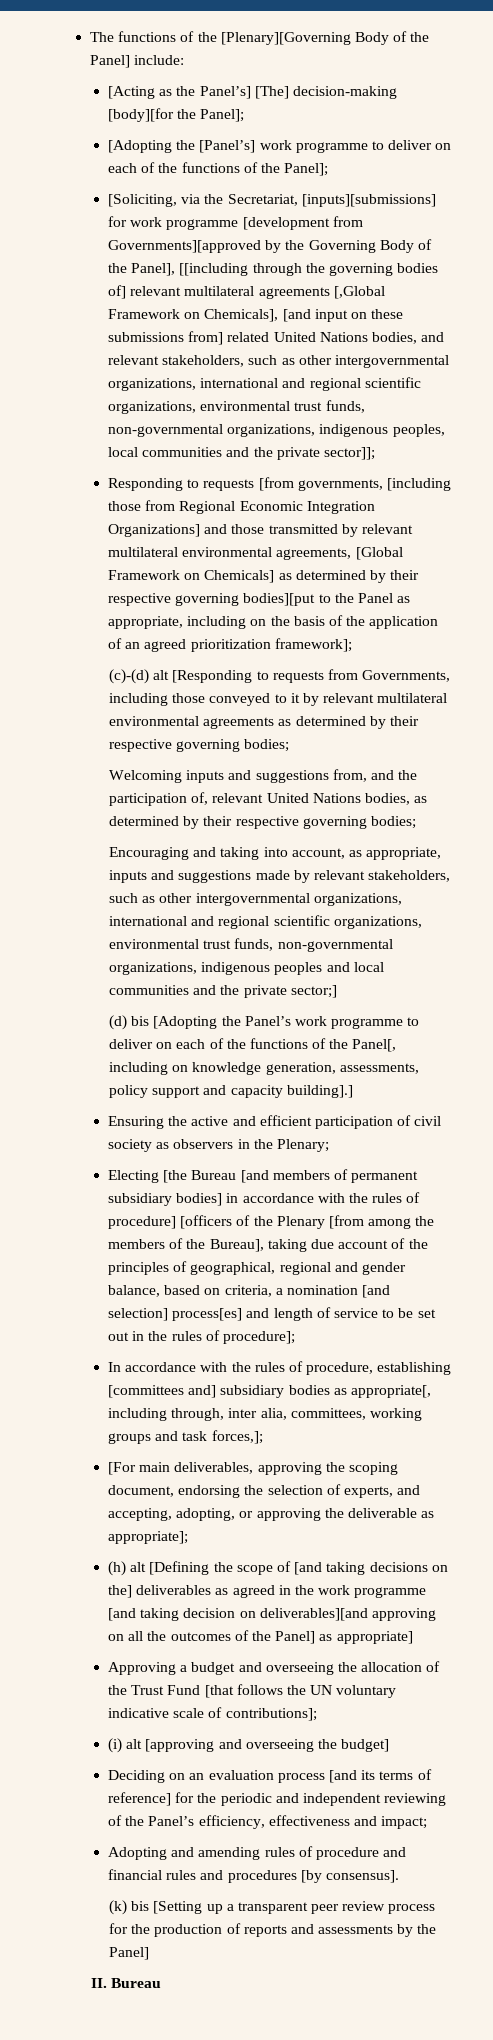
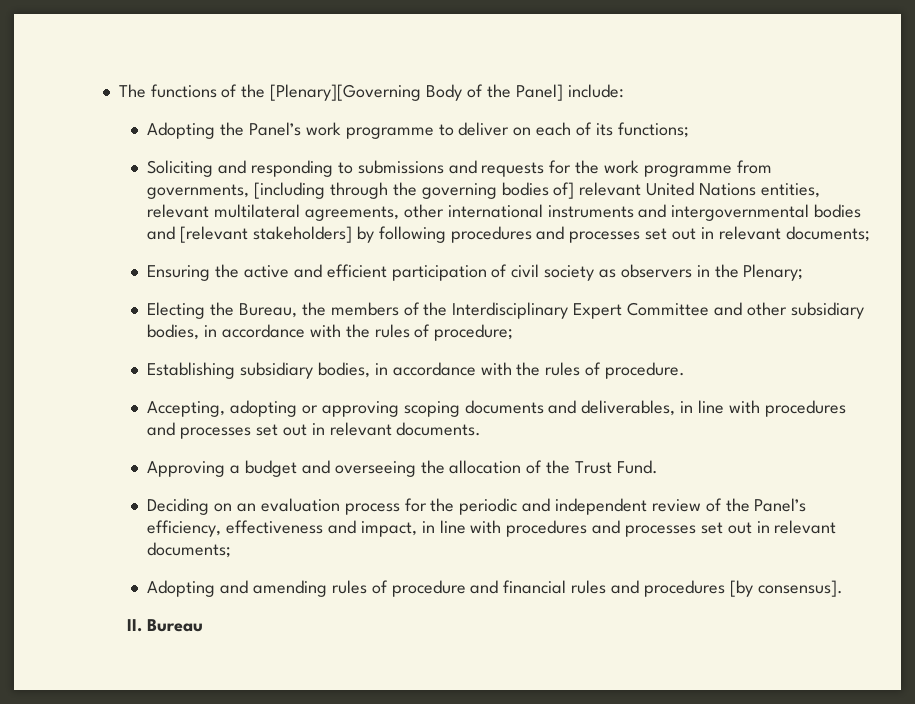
- [Acting as the Panel’s] [The] decision-making [body][for the Panel];
- [Adopting the [Panel’s] work programme to deliver on each of the functions of the Panel];
- [Soliciting, via the Secretariat, [inputs][submissions] for work programme [development from Governments][approved by the Governing Body of the Panel], [[including through the governing bodies of] relevant multilateral agreements [,Global Framework on Chemicals], [and input on these submissions from] related United Nations bodies, and relevant stakeholders, such as other intergovernmental organizations, international and regional scientific organizations, environmental trust funds, non-governmental organizations, indigenous peoples, local communities and the private sector]];
- Responding to requests [from governments, [including those from Regional Economic Integration Organizations] and those transmitted by relevant multilateral environmental agreements, [Global Framework on Chemicals] as determined by their respective governing bodies][put to the Panel as appropriate, including on the basis of the application of an agreed prioritization framework];
- (c)-(d) alt [Responding to requests from Governments, including those conveyed to it by relevant multilateral environmental agreements as determined by their respective governing bodies;
- Welcoming inputs and suggestions from, and the participation of, relevant United Nations bodies, as determined by their respective governing bodies;
- Encouraging and taking into account, as appropriate, inputs and suggestions made by relevant stakeholders, such as other intergovernmental organizations, international and regional scientific organizations, environmental trust funds, non-governmental organizations, indigenous peoples and local communities and the private sector;]
- (d) bis [Adopting the Panel’s work programme to deliver on each of the functions of the Panel[, including on knowledge generation, assessments, policy support and capacity building].]
+ Adopting the Panel’s work programme to deliver on each of its functions;
+ Soliciting and responding to submissions and requests for the work programme from governments, [including through the governing bodies of] relevant United Nations entities, relevant multilateral agreements, other international instruments and intergovernmental bodies and [relevant stakeholders] by following procedures and processes set out in relevant documents;
- Electing [the Bureau [and members of permanent subsidiary bodies] in accordance with the rules of procedure] [officers of the Plenary [from among the members of the Bureau], taking due account of the principles of geographical, regional and gender balance, based on criteria, a nomination [and selection] process[es] and length of service to be set out in the rules of procedure];
- In accordance with the rules of procedure, establishing [committees and] subsidiary bodies as appropriate[, including through, inter alia, committees, working groups and task forces,];
- [For main deliverables, approving the scoping document, endorsing the selection of experts, and accepting, adopting, or approving the deliverable as appropriate];
- (h) alt [Defining the scope of [and taking decisions on the] deliverables as agreed in the work programme [and taking decision on deliverables][and approving on all the outcomes of the Panel] as appropriate]
+ Electing the Bureau, the members of the Interdisciplinary Expert Committee and other subsidiary bodies, in accordance with the rules of procedure;
+ Establishing subsidiary bodies, in accordance with the rules of procedure.
+ Accepting, adopting or approving scoping documents and deliverables, in line with procedures and processes set out in relevant documents.
- Approving a budget and overseeing the allocation of the Trust Fund [that follows the UN voluntary indicative scale of contributions];
- (i) alt [approving and overseeing the budget]
+ Approving a budget and overseeing the allocation of the Trust Fund.
- Deciding on an evaluation process [and its terms of reference] for the periodic and independent reviewing of the Panel’s efficiency, effectiveness and impact;
+ Deciding on an evaluation process for the periodic and independent review of the Panel’s efficiency, effectiveness and impact, in line with procedures and processes set out in relevant documents;
- (k) bis [Setting up a transparent peer review process for the production of reports and assessments by the Panel]

